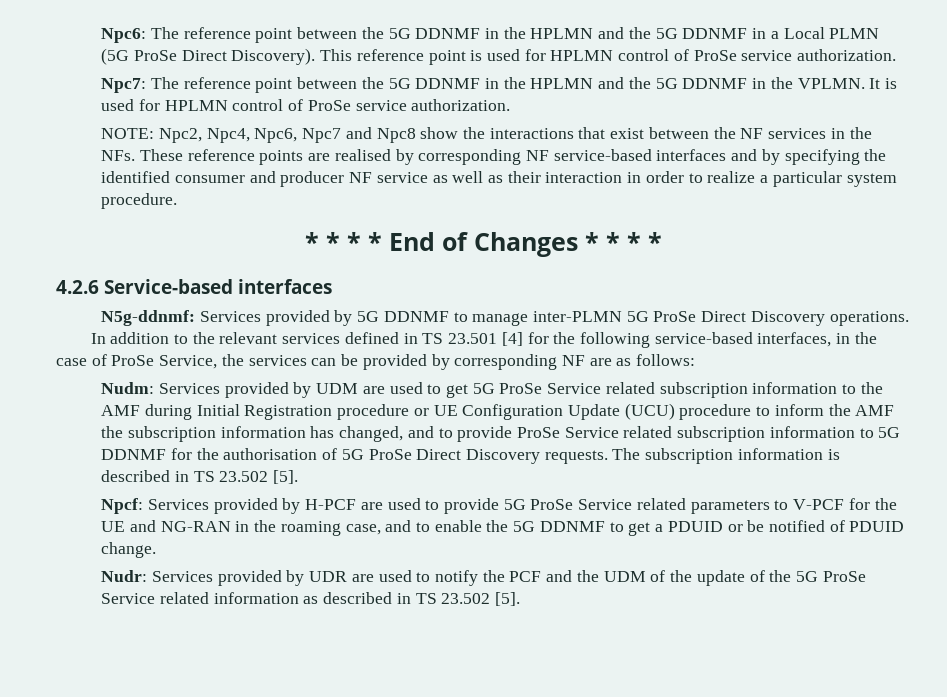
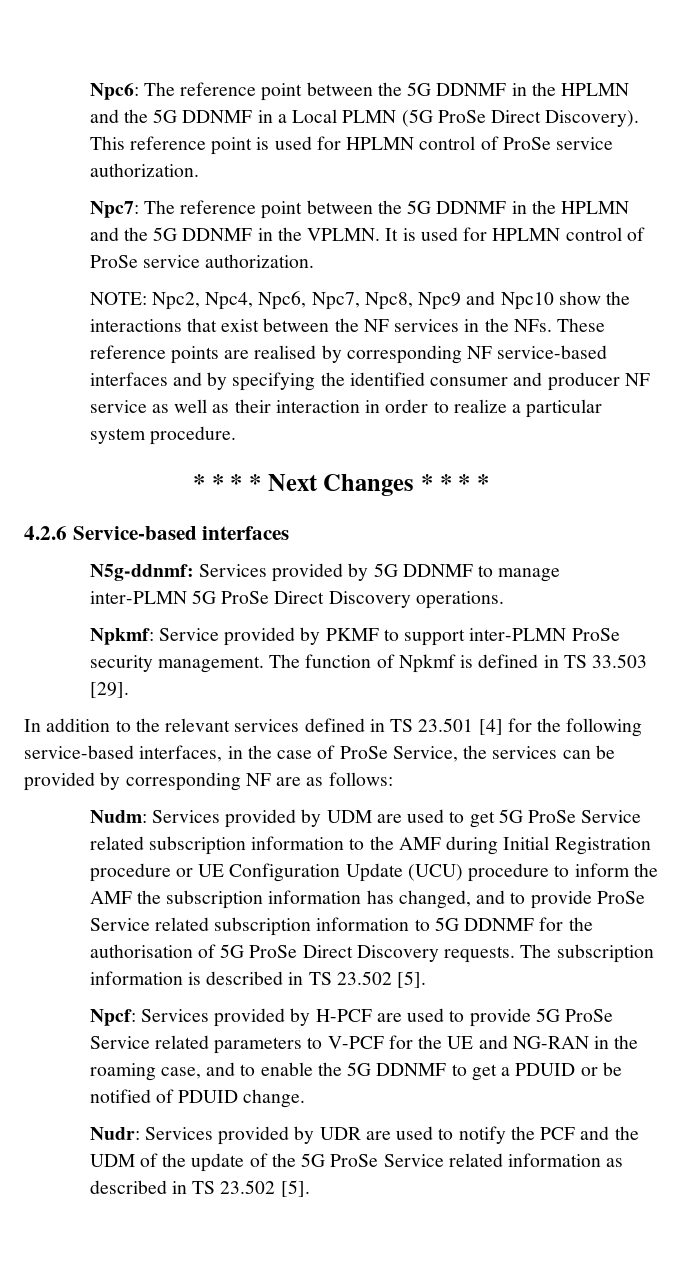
- NOTE: Npc2, Npc4, Npc6, Npc7 and Npc8 show the interactions that exist between the NF services in the NFs. These reference points are realised by corresponding NF service-based interfaces and by specifying the identified consumer and producer NF service as well as their interaction in order to realize a particular system procedure.
+ NOTE: Npc2, Npc4, Npc6, Npc7, Npc8, Npc9 and Npc10 show the interactions that exist between the NF services in the NFs. These reference points are realised by corresponding NF service-based interfaces and by specifying the identified consumer and producer NF service as well as their interaction in order to realize a particular system procedure.
- * * * * End of Changes * * * *
+ * * * * Next Changes * * * *
+ Npkmf: Service provided by PKMF to support inter-PLMN ProSe security management. The function of Npkmf is defined in TS 33.503 [29].

